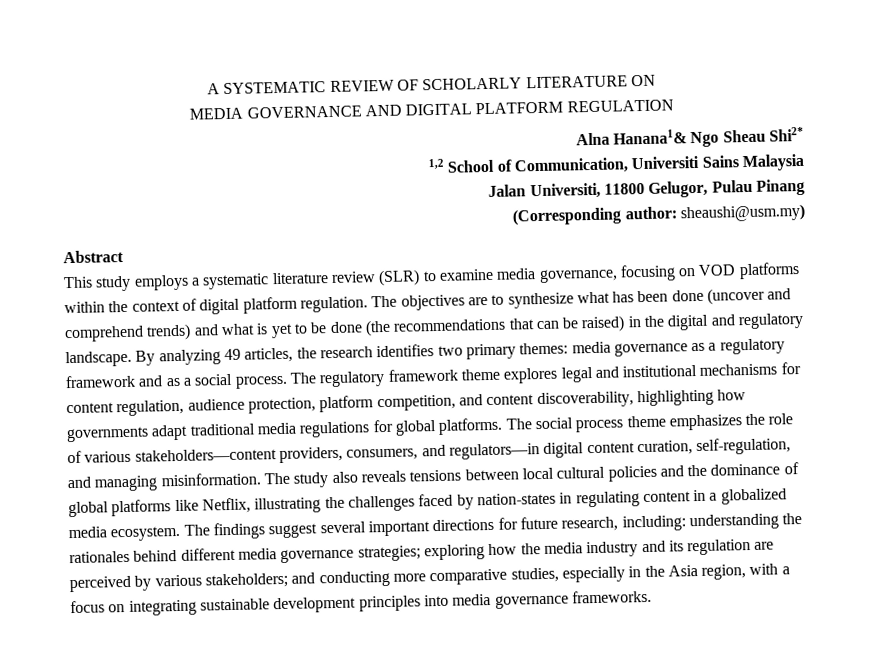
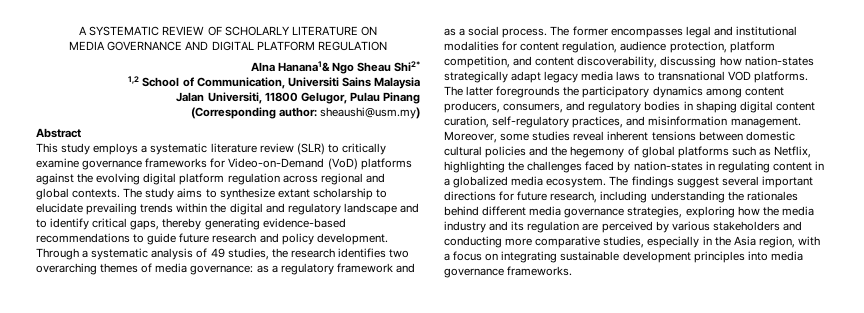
- This study employs a systematic literature review (SLR) to examine media governance, focusing on VOD platforms within the context of digital platform regulation. The objectives are to synthesize what has been done (uncover and comprehend trends) and what is yet to be done (the recommendations that can be raised) in the digital and regulatory landscape. By analyzing 49 articles, the research identifies two primary themes: media governance as a regulatory framework and as a social process.
+ This study employs a systematic literature review (SLR) to critically examine governance frameworks for Video-on-Demand (VoD) platforms against the evolving digital platform regulation across regional and global contexts. The study aims to synthesize extant scholarship to elucidate prevailing trends within the digital and regulatory landscape and to identify critical gaps, thereby generating evidence‐based recommendations to guide future research and policy development. Through a systematic analysis of 49 studies, the research identifies two overarching themes of media governance: as a regulatory framework and as a social process.
- The regulatory framework theme explores legal and institutional mechanisms for content regulation, audience protection, platform competition, and content discoverability, highlighting how governments adapt traditional media regulations for global platforms. The social process theme emphasizes the role of various stakeholders—content providers, consumers, and regulators—in digital content curation, self-regulation, and managing misinformation. The study also reveals tensions between local cultural policies and the dominance of global platforms like Netflix, illustrating the challenges faced by nation-states in regulating content in a globalized media ecosystem.
+ The former encompasses legal and institutional modalities for content regulation, audience protection, platform competition, and content discoverability, discussing how nation-states strategically adapt legacy media laws to transnational VOD platforms. The latter foregrounds the participatory dynamics among content producers, consumers, and regulatory bodies in shaping digital content curation, self-regulatory practices, and misinformation management. Moreover, some studies reveal inherent tensions between domestic cultural policies and the hegemony of global platforms such as Netflix, highlighting the challenges faced by nation-states in regulating content in a globalized media ecosystem.
- The findings suggest several important directions for future research, including: understanding the rationales behind different media governance strategies; exploring how the media industry and its regulation are perceived by various stakeholders; and conducting more comparative studies, especially in the Asia region, with a focus on integrating sustainable development principles into media governance frameworks.
+ The findings suggest several important directions for future research, including understanding the rationales behind different media governance strategies, exploring how the media industry and its regulation are perceived by various stakeholders and conducting more comparative studies, especially in the Asia region, with a focus on integrating sustainable development principles into media governance frameworks.

